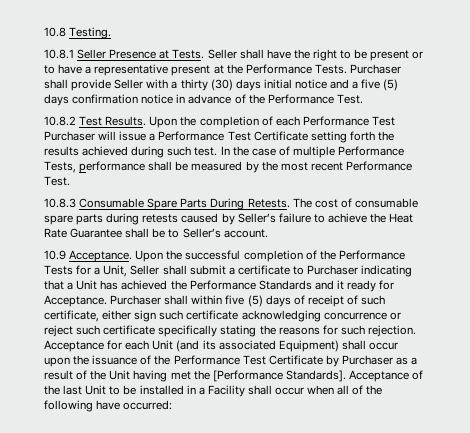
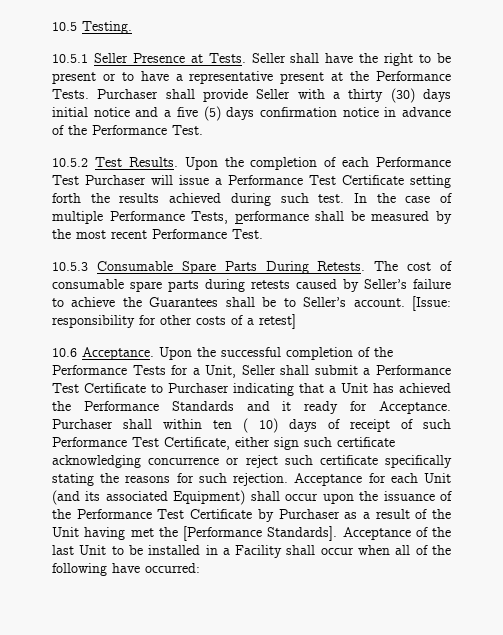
- 10.8 Testing.
+ 10.5 Testing.
- 10.8.1 Seller Presence at Tests.
+ 10.5.1 Seller Presence at Tests.
- 10.8.2 Test Results.
+ 10.5.2 Test Results.
- 10.8.3 Consumable Spare Parts During Retests.
+ 10.5.3 Consumable Spare Parts During Retests.
- The cost of consumable spare parts during retests caused by Seller’s failure to achieve the Heat Rate Guarantee shall be to Seller’s account.
- 10.9 Acceptance.
+ The cost of consumable spare parts during retests caused by Seller’s failure to achieve the Guarantees shall be to Seller’s account. [Issue: responsibility for other costs of a retest]
+ 10.6 Acceptance.
- Upon the successful completion of the Performance Tests for a Unit, Seller shall submit a certificate to Purchaser indicating that a Unit has achieved the Performance Standards and it ready for Acceptance.
+ Upon the successful completion of the Performance Tests for a Unit, Seller shall submit a Performance Test Certificate to Purchaser indicating that a Unit has achieved the Performance Standards and it ready for Acceptance.
- Purchaser shall within five (5) days of receipt of such certificate, either sign such certificate acknowledging concurrence or reject such certificate specifically stating the reasons for such rejection.
+ Purchaser shall within ten ( 10) days of receipt of such Performance Test Certificate, either sign such certificate acknowledging concurrence or reject such certificate specifically stating the reasons for such rejection.

